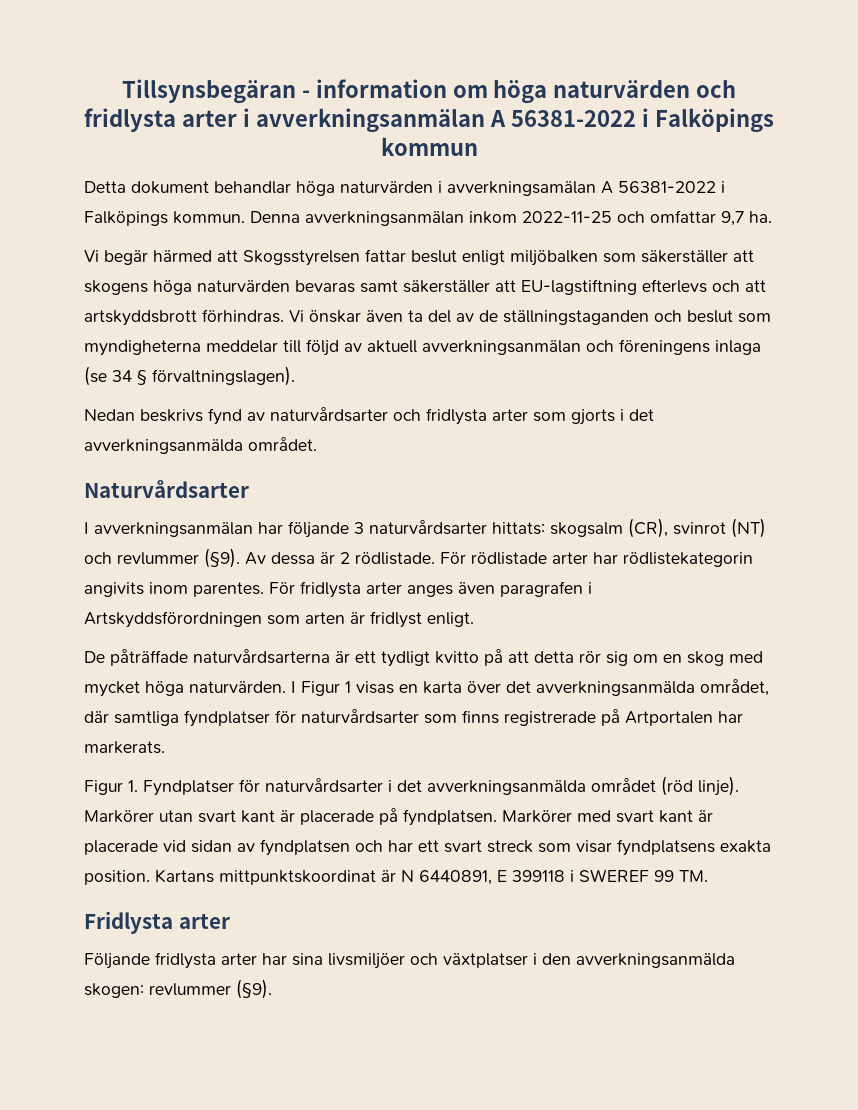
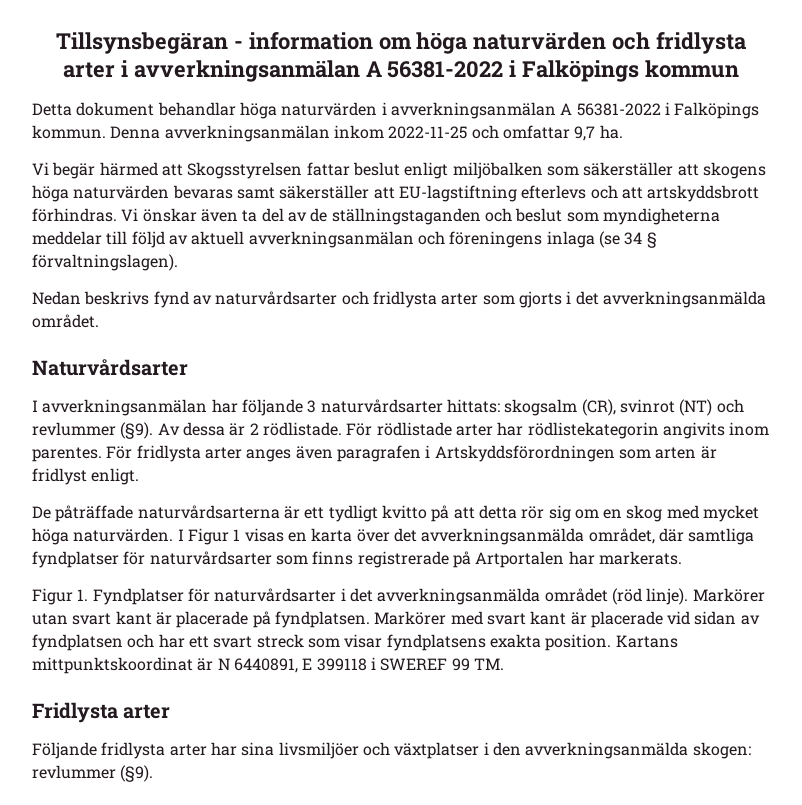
- Detta dokument behandlar höga naturvärden i avverkningsamälan A 56381-2022 i Falköpings kommun.
+ Detta dokument behandlar höga naturvärden i avverkningsanmälan A 56381-2022 i Falköpings kommun.

